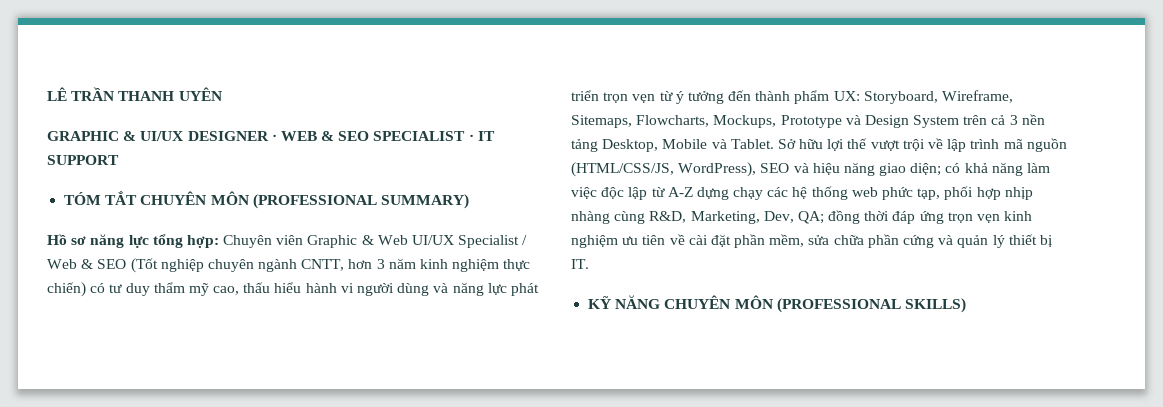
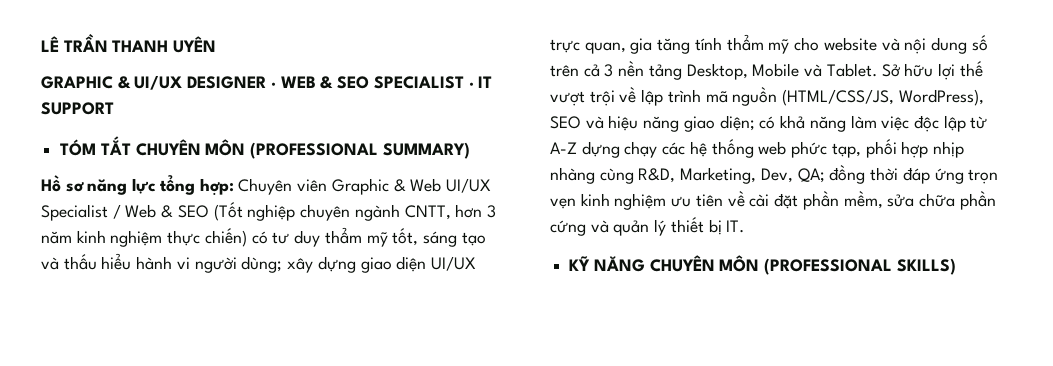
- Hồ sơ năng lực tổng hợp: Chuyên viên Graphic & Web UI/UX Specialist / Web & SEO (Tốt nghiệp chuyên ngành CNTT, hơn 3 năm kinh nghiệm thực chiến) có tư duy thẩm mỹ cao, thấu hiểu hành vi người dùng và năng lực phát triển trọn vẹn từ ý tưởng đến thành phẩm UX: Storyboard, Wireframe, Sitemaps, Flowcharts, Mockups, Prototype và Design System trên cả 3 nền tảng Desktop, Mobile và Tablet.
+ Hồ sơ năng lực tổng hợp: Chuyên viên Graphic & Web UI/UX Specialist / Web & SEO (Tốt nghiệp chuyên ngành CNTT, hơn 3 năm kinh nghiệm thực chiến) có tư duy thẩm mỹ tốt, sáng tạo và thấu hiểu hành vi người dùng; xây dựng giao diện UI/UX trực quan, gia tăng tính thẩm mỹ cho website và nội dung số trên cả 3 nền tảng Desktop, Mobile và Tablet.

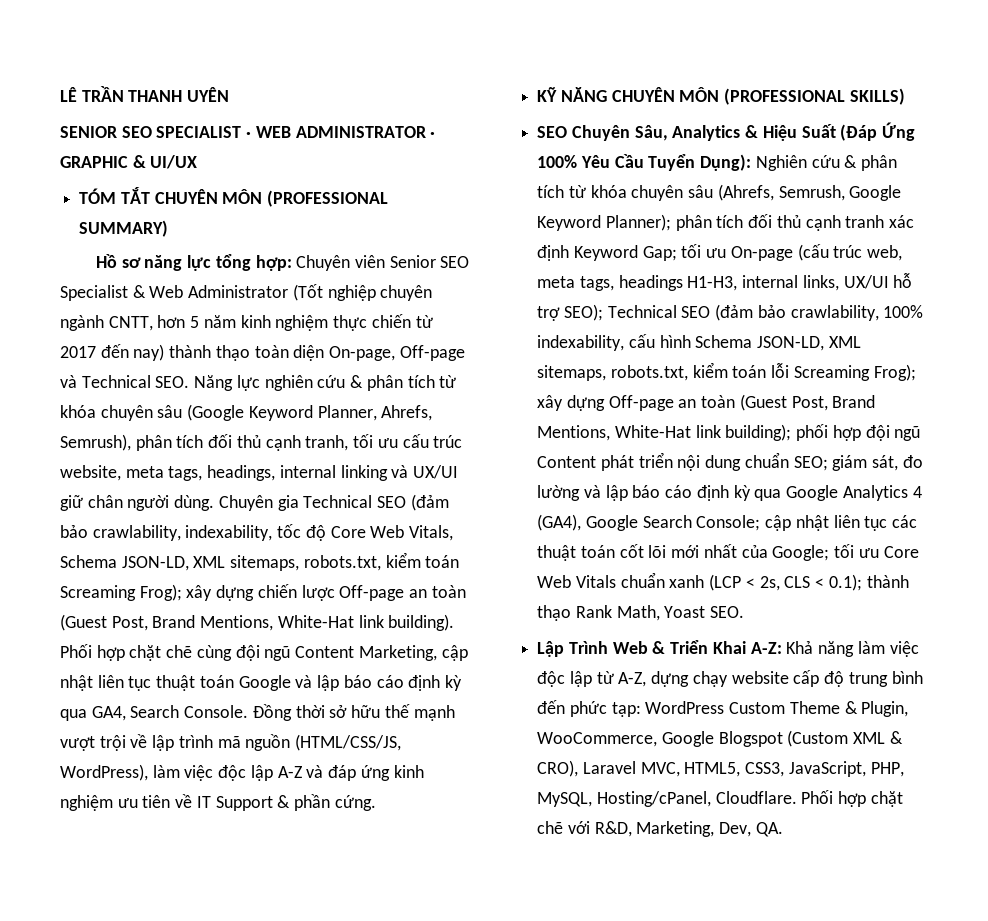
- GRAPHIC & UI/UX DESIGNER · WEB & SEO SPECIALIST · IT SUPPORT
+ SENIOR SEO SPECIALIST · WEB ADMINISTRATOR · GRAPHIC & UI/UX
- Hồ sơ năng lực tổng hợp: Chuyên viên Graphic & Web UI/UX Specialist / Web & SEO (Tốt nghiệp chuyên ngành CNTT, hơn 3 năm kinh nghiệm thực chiến) có tư duy thẩm mỹ tốt, sáng tạo và thấu hiểu hành vi người dùng; xây dựng giao diện UI/UX trực quan, gia tăng tính thẩm mỹ cho website và nội dung số trên cả 3 nền tảng Desktop, Mobile và Tablet. Sở hữu lợi thế vượt trội về lập trình mã nguồn (HTML/CSS/JS, WordPress), SEO và hiệu năng giao diện; có khả năng làm việc độc lập từ A-Z dựng chạy các hệ thống web phức tạp, phối hợp nhịp nhàng cùng R&D, Marketing, Dev, QA; đồng thời đáp ứng trọn vẹn kinh nghiệm ưu tiên về cài đặt phần mềm, sửa chữa phần cứng và quản lý thiết bị IT.
+ Hồ sơ năng lực tổng hợp: Chuyên viên Senior SEO Specialist & Web Administrator (Tốt nghiệp chuyên ngành CNTT, hơn 5 năm kinh nghiệm thực chiến từ 2017 đến nay) thành thạo toàn diện On-page, Off-page và Technical SEO. Năng lực nghiên cứu & phân tích từ khóa chuyên sâu (Google Keyword Planner, Ahrefs, Semrush), phân tích đối thủ cạnh tranh, tối ưu cấu trúc website, meta tags, headings, internal linking và UX/UI giữ chân người dùng. Chuyên gia Technical SEO (đảm bảo crawlability, indexability, tốc độ Core Web Vitals, Schema JSON-LD, XML sitemaps, robots.txt, kiểm toán Screaming Frog); xây dựng chiến lược Off-page an toàn (Guest Post, Brand Mentions, White-Hat link building). Phối hợp chặt chẽ cùng đội ngũ Content Marketing, cập nhật liên tục thuật toán Google và lập báo cáo định kỳ qua GA4, Search Console. Đồng thời sở hữu thế mạnh vượt trội về lập trình mã nguồn (HTML/CSS/JS, WordPress), làm việc độc lập A-Z và đáp ứng kinh nghiệm ưu tiên về IT Support & phần cứng.
+ SEO Chuyên Sâu, Analytics & Hiệu Suất (Đáp Ứng 100% Yêu Cầu Tuyển Dụng): Nghiên cứu & phân tích từ khóa chuyên sâu (Ahrefs, Semrush, Google Keyword Planner); phân tích đối thủ cạnh tranh xác định Keyword Gap; tối ưu On-page (cấu trúc web, meta tags, headings H1-H3, internal links, UX/UI hỗ trợ SEO); Technical SEO (đảm bảo crawlability, 100% indexability, cấu hình Schema JSON-LD, XML sitemaps, robots.txt, kiểm toán lỗi Screaming Frog); xây dựng Off-page an toàn (Guest Post, Brand Mentions, White-Hat link building); phối hợp đội ngũ Content phát triển nội dung chuẩn SEO; giám sát, đo lường và lập báo cáo định kỳ qua Google Analytics 4 (GA4), Google Search Console; cập nhật liên tục các thuật toán cốt lõi mới nhất của Google; tối ưu Core Web Vitals chuẩn xanh (LCP < 2s, CLS < 0.1); thành thạo Rank Math, Yoast SEO.
+ Lập Trình Web & Triển Khai A-Z: Khả năng làm việc độc lập từ A-Z, dựng chạy website cấp độ trung bình đến phức tạp: WordPress Custom Theme & Plugin, WooCommerce, Google Blogspot (Custom XML & CRO), Laravel MVC, HTML5, CSS3, JavaScript, PHP, MySQL, Hosting/cPanel, Cloudflare. Phối hợp chặt chẽ với R&D, Marketing, Dev, QA.

